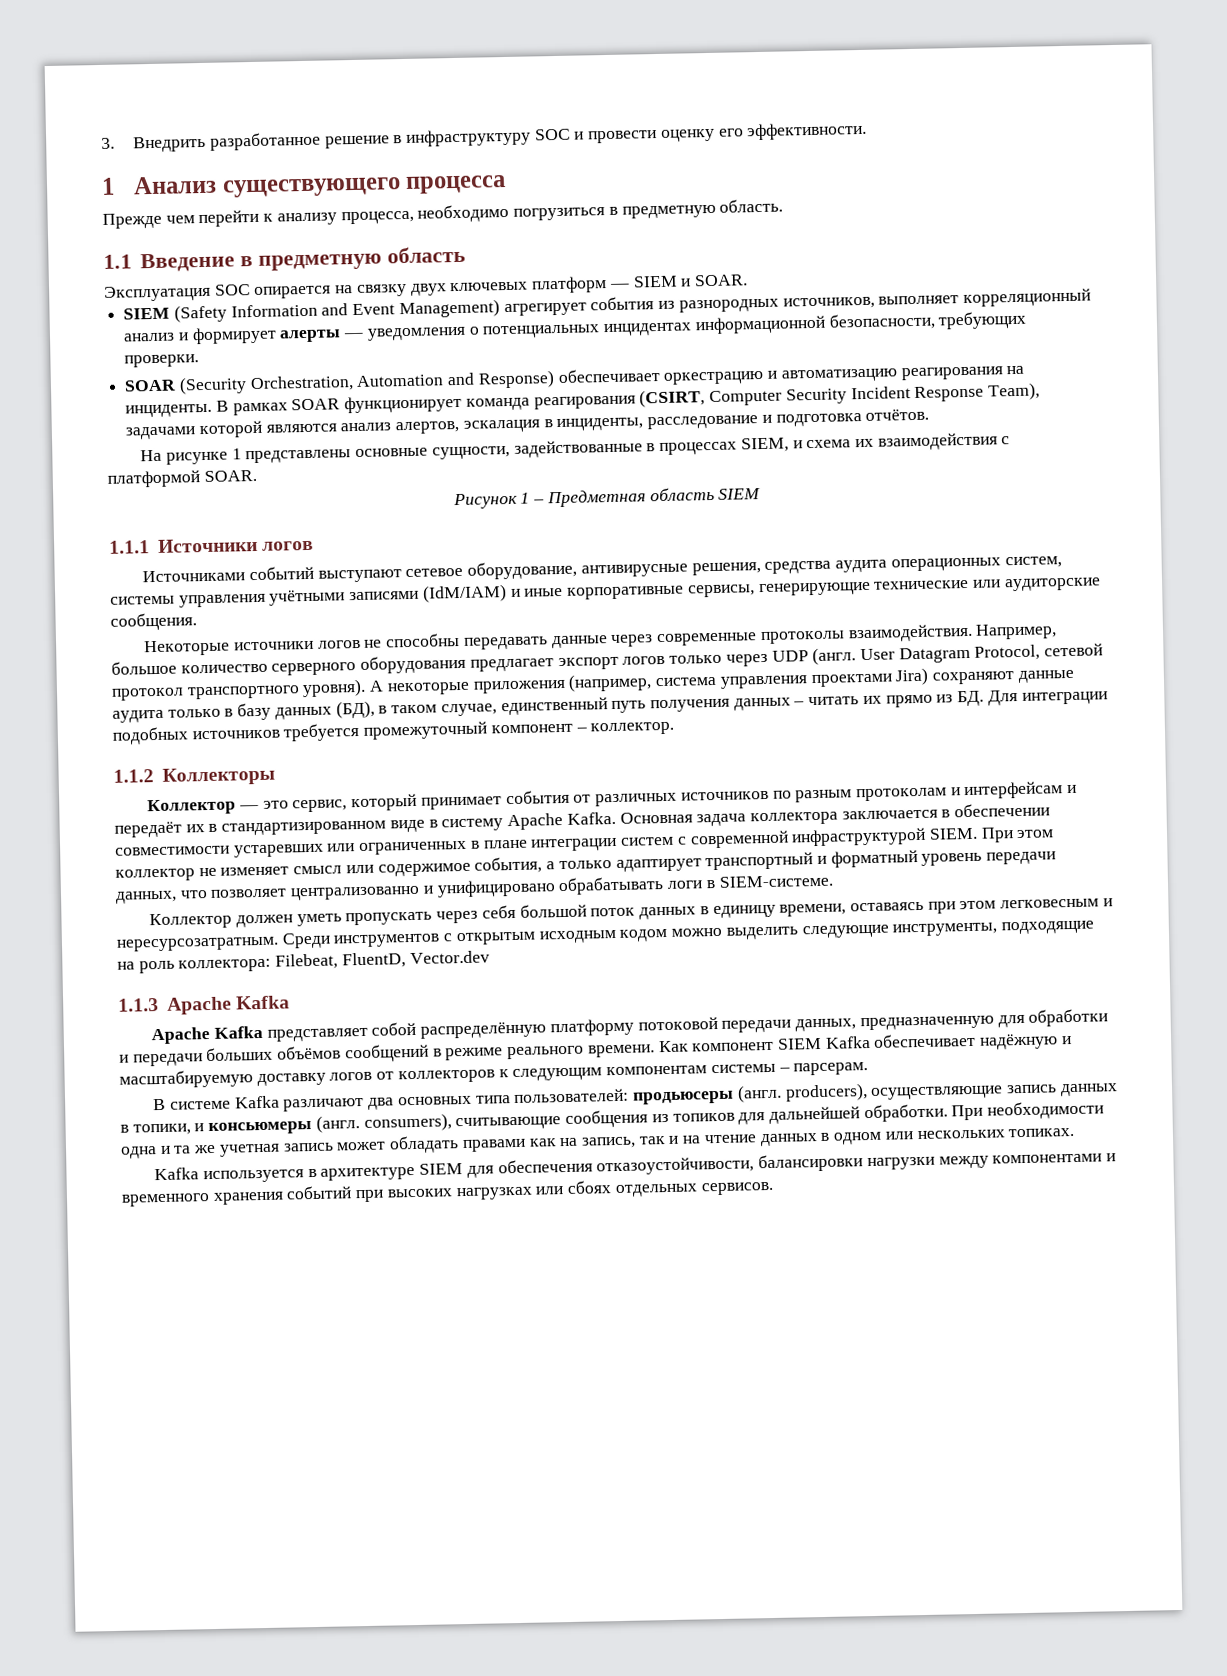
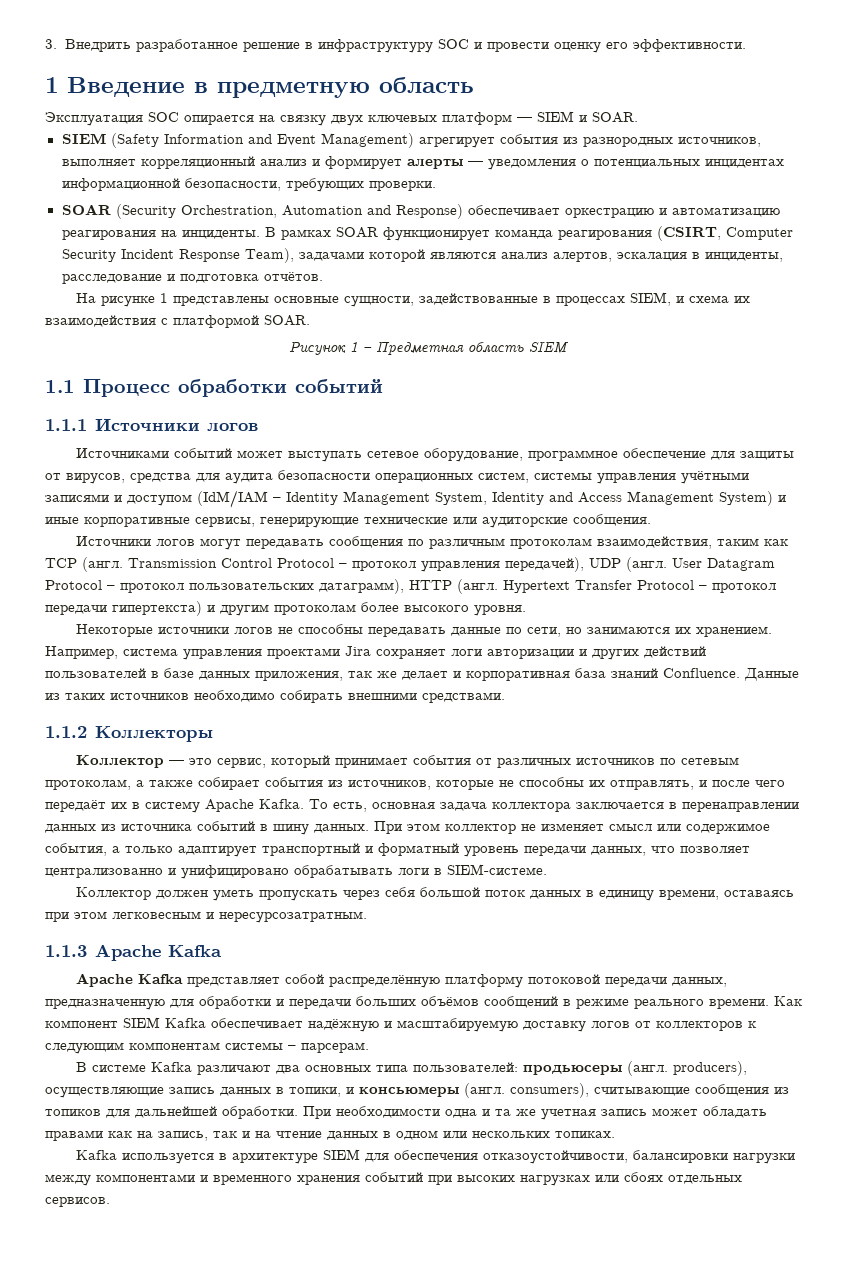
- 1 Анализ существующего процесса
- Прежде чем перейти к анализу процесса, необходимо погрузиться в предметную область.
- 1.1 Введение в предметную область
+ 1 Введение в предметную область
+ 1.1 Процесс обработки событий
- Источниками событий выступают сетевое оборудование, антивирусные решения, средства аудита операционных систем, системы управления учётными записями (IdM/IAM) и иные корпоративные сервисы, генерирующие технические или аудиторские сообщения.
+ Источниками событий может выступать сетевое оборудование, программное обеспечение для защиты от вирусов, средства для аудита безопасности операционных систем, системы управления учётными записями и доступом (IdM/IAM – Identity Management System, Identity and Access Management System) и иные корпоративные сервисы, генерирующие технические или аудиторские сообщения.
+ Источники логов могут передавать сообщения по различным протоколам взаимодействия, таким как TCP (англ. Transmission Control Protocol – протокол управления передачей), UDP (англ. User Datagram Protocol – протокол пользовательских датаграмм), HTTP (англ. Hypertext Transfer Protocol – протокол передачи гипертекста) и другим протоколам более высокого уровня.
- Некоторые источники логов не способны передавать данные через современные протоколы взаимодействия. Например, большое количество серверного оборудования предлагает экспорт логов только через UDP (англ. User Datagram Protocol, сетевой протокол транспортного уровня). А некоторые приложения (например, система управления проектами Jira) сохраняют данные аудита только в базу данных (БД), в таком случае, единственный путь получения данных – читать их прямо из БД. Для интеграции подобных источников требуется промежуточный компонент – коллектор.
+ Некоторые источники логов не способны передавать данные по сети, но занимаются их хранением. Например, система управления проектами Jira сохраняет логи авторизации и других действий пользователей в базе данных приложения, так же делает и корпоративная база знаний Confluence. Данные из таких источников необходимо собирать внешними средствами.
- Коллектор — это сервис, который принимает события от различных источников по разным протоколам и интерфейсам и передаёт их в стандартизированном виде в систему Apache Kafka. Основная задача коллектора заключается в обеспечении совместимости устаревших или ограниченных в плане интеграции систем с современной инфраструктурой SIEM.
+ Коллектор — это сервис, который принимает события от различных источников по сетевым протоколам, а также собирает события из источников, которые не способны их отправлять, и после чего передаёт их в систему Apache Kafka. То есть, основная задача коллектора заключается в перенаправлении данных из источника событий в шину данных.
- Среди инструментов с открытым исходным кодом можно выделить следующие инструменты, подходящие на роль коллектора: Filebeat, FluentD, Vector.dev

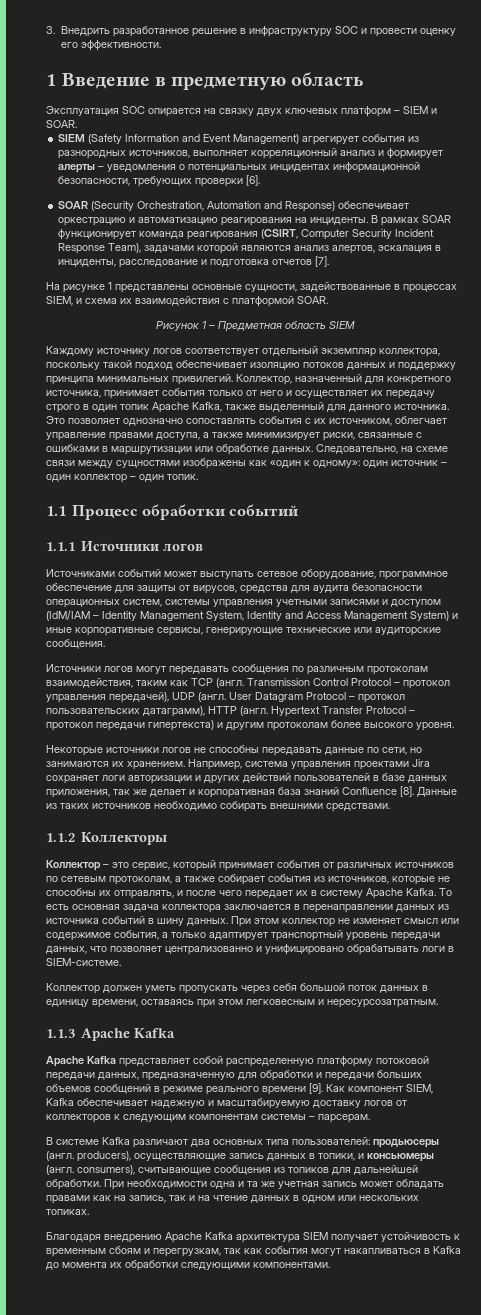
- Эксплуатация SOC опирается на связку двух ключевых платформ — SIEM и SOAR.
+ Эксплуатация SOC опирается на связку двух ключевых платформ – SIEM и SOAR.
- SIEM (Safety Information and Event Management) агрегирует события из разнородных источников, выполняет корреляционный анализ и формирует алерты — уведомления о потенциальных инцидентах информационной безопасности, требующих проверки.
+ SIEM (Safety Information and Event Management) агрегирует события из разнородных источников, выполняет корреляционный анализ и формирует алерты – уведомления о потенциальных инцидентах информационной безопасности, требующих проверки [6].
- В рамках SOAR функционирует команда реагирования (CSIRT, Computer Security Incident Response Team), задачами которой являются анализ алертов, эскалация в инциденты, расследование и подготовка отчётов.
+ В рамках SOAR функционирует команда реагирования (CSIRT, Computer Security Incident Response Team), задачами которой являются анализ алертов, эскалация в инциденты, расследование и подготовка отчетов [7].
+ Каждому источнику логов соответствует отдельный экземпляр коллектора, поскольку такой подход обеспечивает изоляцию потоков данных и поддержку принципа минимальных привилегий. Коллектор, назначенный для конкретного источника, принимает события только от него и осуществляет их передачу строго в один топик Apache Kafka, также выделенный для данного источника. Это позволяет однозначно сопоставлять события с их источником, облегчает управление правами доступа, а также минимизирует риски, связанные с ошибками в маршрутизации или обработке данных. Следовательно, на схеме связи между сущностями изображены как «один к одному»: один источник – один коллектор – один топик.
- Источниками событий может выступать сетевое оборудование, программное обеспечение для защиты от вирусов, средства для аудита безопасности операционных систем, системы управления учётными записями и доступом (IdM/IAM – Identity Management System, Identity and Access Management System) и иные корпоративные сервисы, генерирующие технические или аудиторские сообщения.
+ Источниками событий может выступать сетевое оборудование, программное обеспечение для защиты от вирусов, средства для аудита безопасности операционных систем, системы управления учетными записями и доступом (IdM/IAM – Identity Management System, Identity and Access Management System) и иные корпоративные сервисы, генерирующие технические или аудиторские сообщения.
- Например, система управления проектами Jira сохраняет логи авторизации и других действий пользователей в базе данных приложения, так же делает и корпоративная база знаний Confluence.
+ Например, система управления проектами Jira сохраняет логи авторизации и других действий пользователей в базе данных приложения, так же делает и корпоративная база знаний Confluence [8].
- Коллектор — это сервис, который принимает события от различных источников по сетевым протоколам, а также собирает события из источников, которые не способны их отправлять, и после чего передаёт их в систему Apache Kafka.
+ Коллектор – это сервис, который принимает события от различных источников по сетевым протоколам, а также собирает события из источников, которые не способны их отправлять, и после чего передает их в систему Apache Kafka.
- То есть, основная задача коллектора заключается в перенаправлении данных из источника событий в шину данных.
+ То есть основная задача коллектора заключается в перенаправлении данных из источника событий в шину данных.
- При этом коллектор не изменяет смысл или содержимое события, а только адаптирует транспортный и форматный уровень передачи данных, что позволяет централизованно и унифицировано обрабатывать логи в SIEM-системе.
+ При этом коллектор не изменяет смысл или содержимое события, а только адаптирует транспортный уровень передачи данных, что позволяет централизованно и унифицировано обрабатывать логи в SIEM-системе.
- Apache Kafka представляет собой распределённую платформу потоковой передачи данных, предназначенную для обработки и передачи больших объёмов сообщений в режиме реального времени.
+ Apache Kafka представляет собой распределенную платформу потоковой передачи данных, предназначенную для обработки и передачи больших объемов сообщений в режиме реального времени [9].
- Как компонент SIEM Kafka обеспечивает надёжную и масштабируемую доставку логов от коллекторов к следующим компонентам системы – парсерам.
+ Как компонент SIEM, Kafka обеспечивает надежную и масштабируемую доставку логов от коллекторов к следующим компонентам системы – парсерам.
- Kafka используется в архитектуре SIEM для обеспечения отказоустойчивости, балансировки нагрузки между компонентами и временного хранения событий при высоких нагрузках или сбоях отдельных сервисов.
+ Благодаря внедрению Apache Kafka архитектура SIEM получает устойчивость к временным сбоям и перегрузкам, так как события могут накапливаться в Kafka до момента их обработки следующими компонентами.

